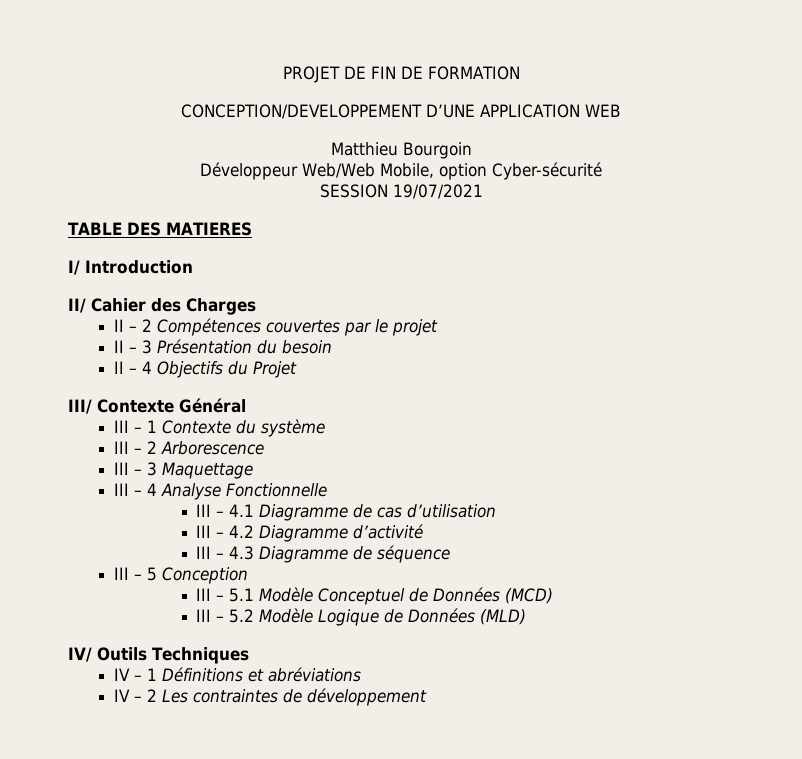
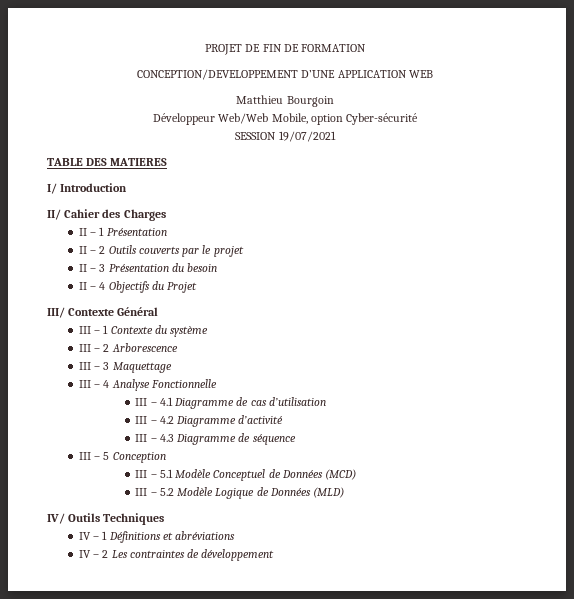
+ II – 1 Présentation
- II – 2 Compétences couvertes par le projet
+ II – 2 Outils couverts par le projet

